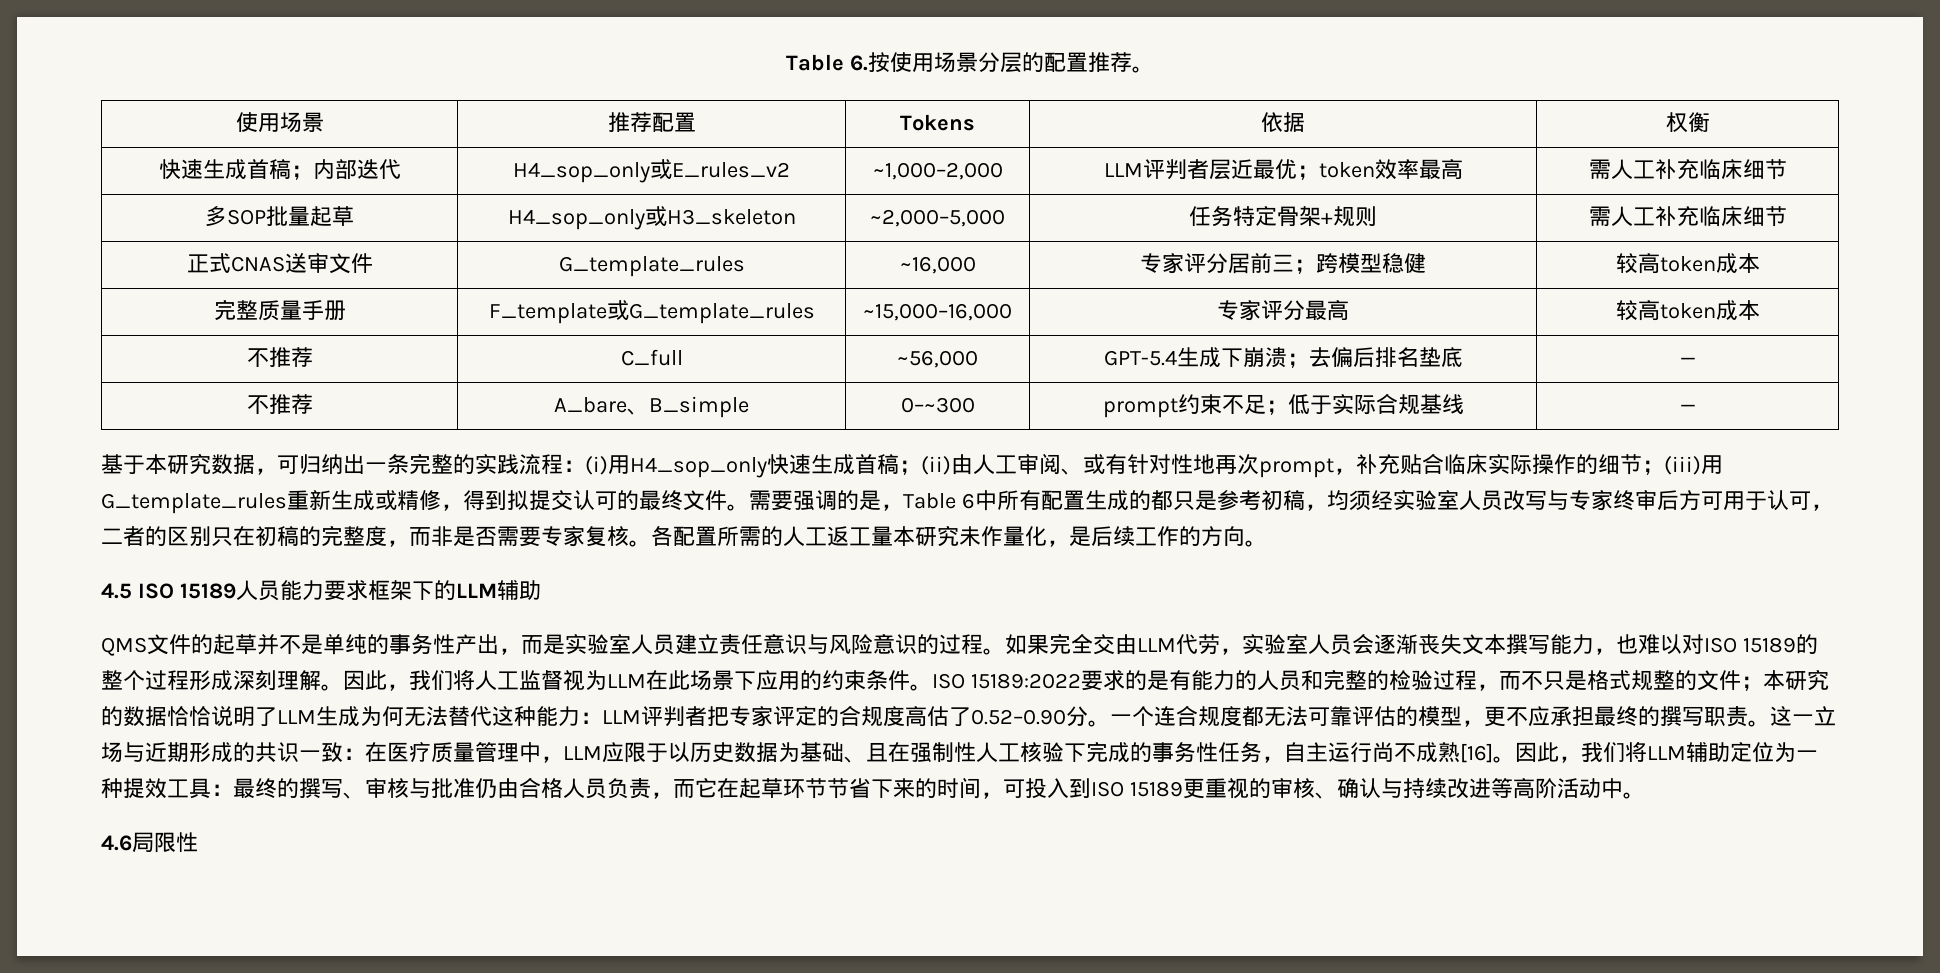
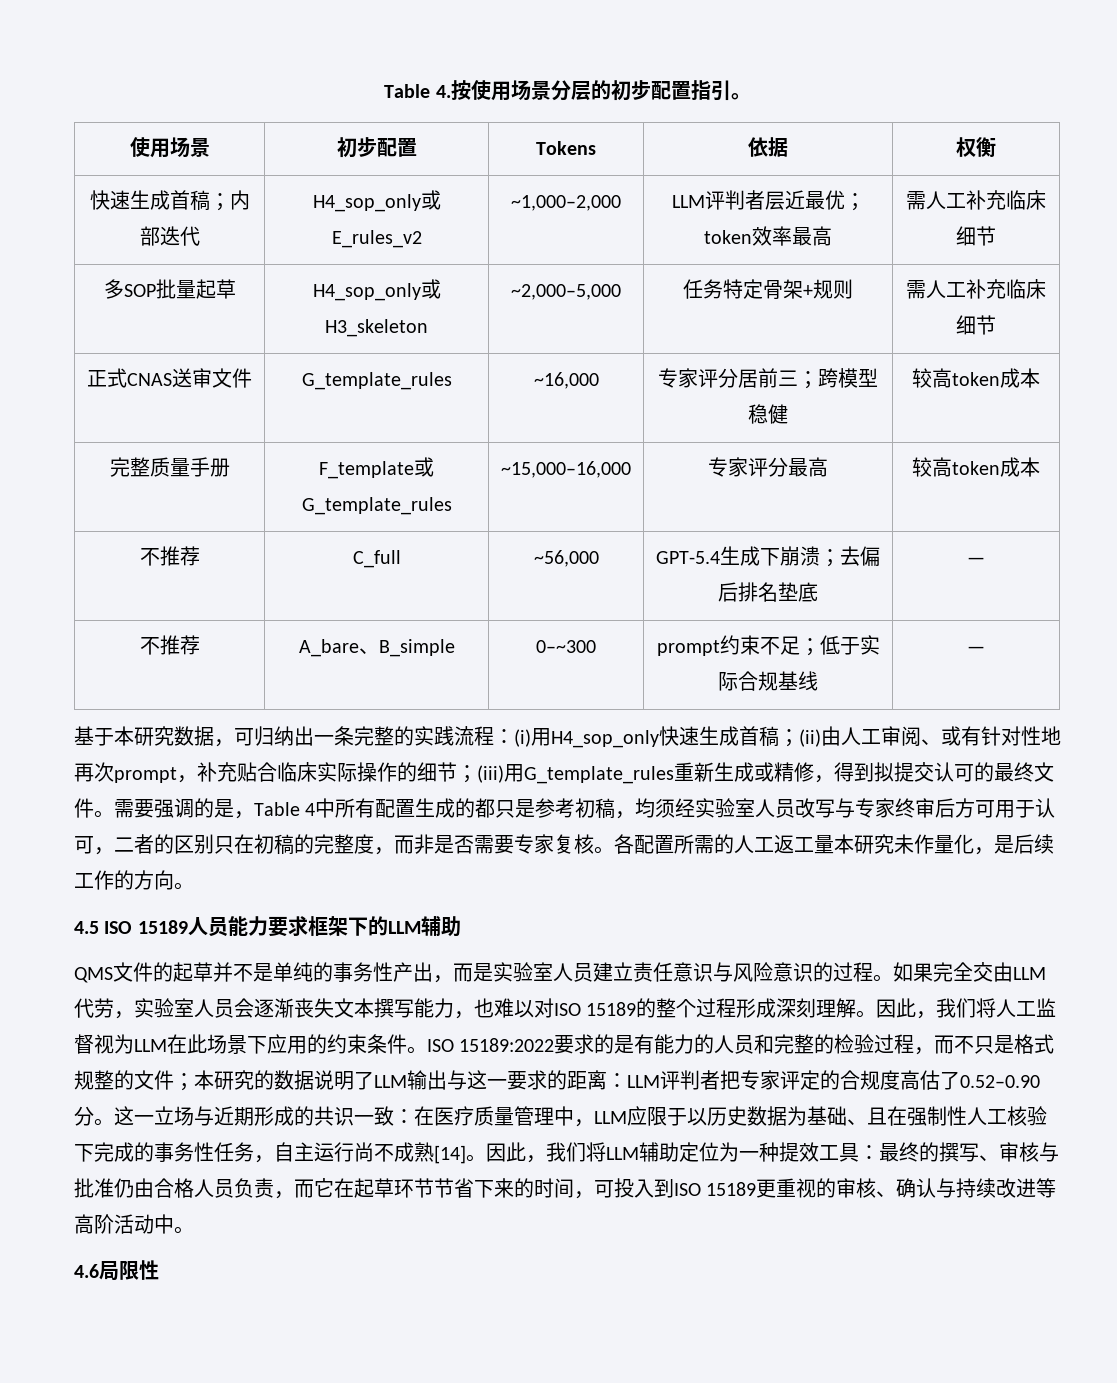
- Table 6.按使用场景分层的配置推荐。
+ Table 4.按使用场景分层的初步配置指引。
- 使用场景 | 推荐配置 | Tokens | 依据 | 权衡
+ 使用场景 | 初步配置 | Tokens | 依据 | 权衡
- 需要强调的是，Table 6中所有配置生成的都只是参考初稿，均须经实验室人员改写与专家终审后方可用于认可，二者的区别只在初稿的完整度，而非是否需要专家复核。
+ 需要强调的是，Table 4中所有配置生成的都只是参考初稿，均须经实验室人员改写与专家终审后方可用于认可，二者的区别只在初稿的完整度，而非是否需要专家复核。
- ISO 15189:2022要求的是有能力的人员和完整的检验过程，而不只是格式规整的文件；本研究的数据恰恰说明了LLM生成为何无法替代这种能力：LLM评判者把专家评定的合规度高估了0.52–0.90分。
+ ISO 15189:2022要求的是有能力的人员和完整的检验过程，而不只是格式规整的文件；本研究的数据说明了LLM输出与这一要求的距离：LLM评判者把专家评定的合规度高估了0.52–0.90分。
- 一个连合规度都无法可靠评估的模型，更不应承担最终的撰写职责。
- 这一立场与近期形成的共识一致：在医疗质量管理中，LLM应限于以历史数据为基础、且在强制性人工核验下完成的事务性任务，自主运行尚不成熟[16]。
+ 这一立场与近期形成的共识一致：在医疗质量管理中，LLM应限于以历史数据为基础、且在强制性人工核验下完成的事务性任务，自主运行尚不成熟[14]。

